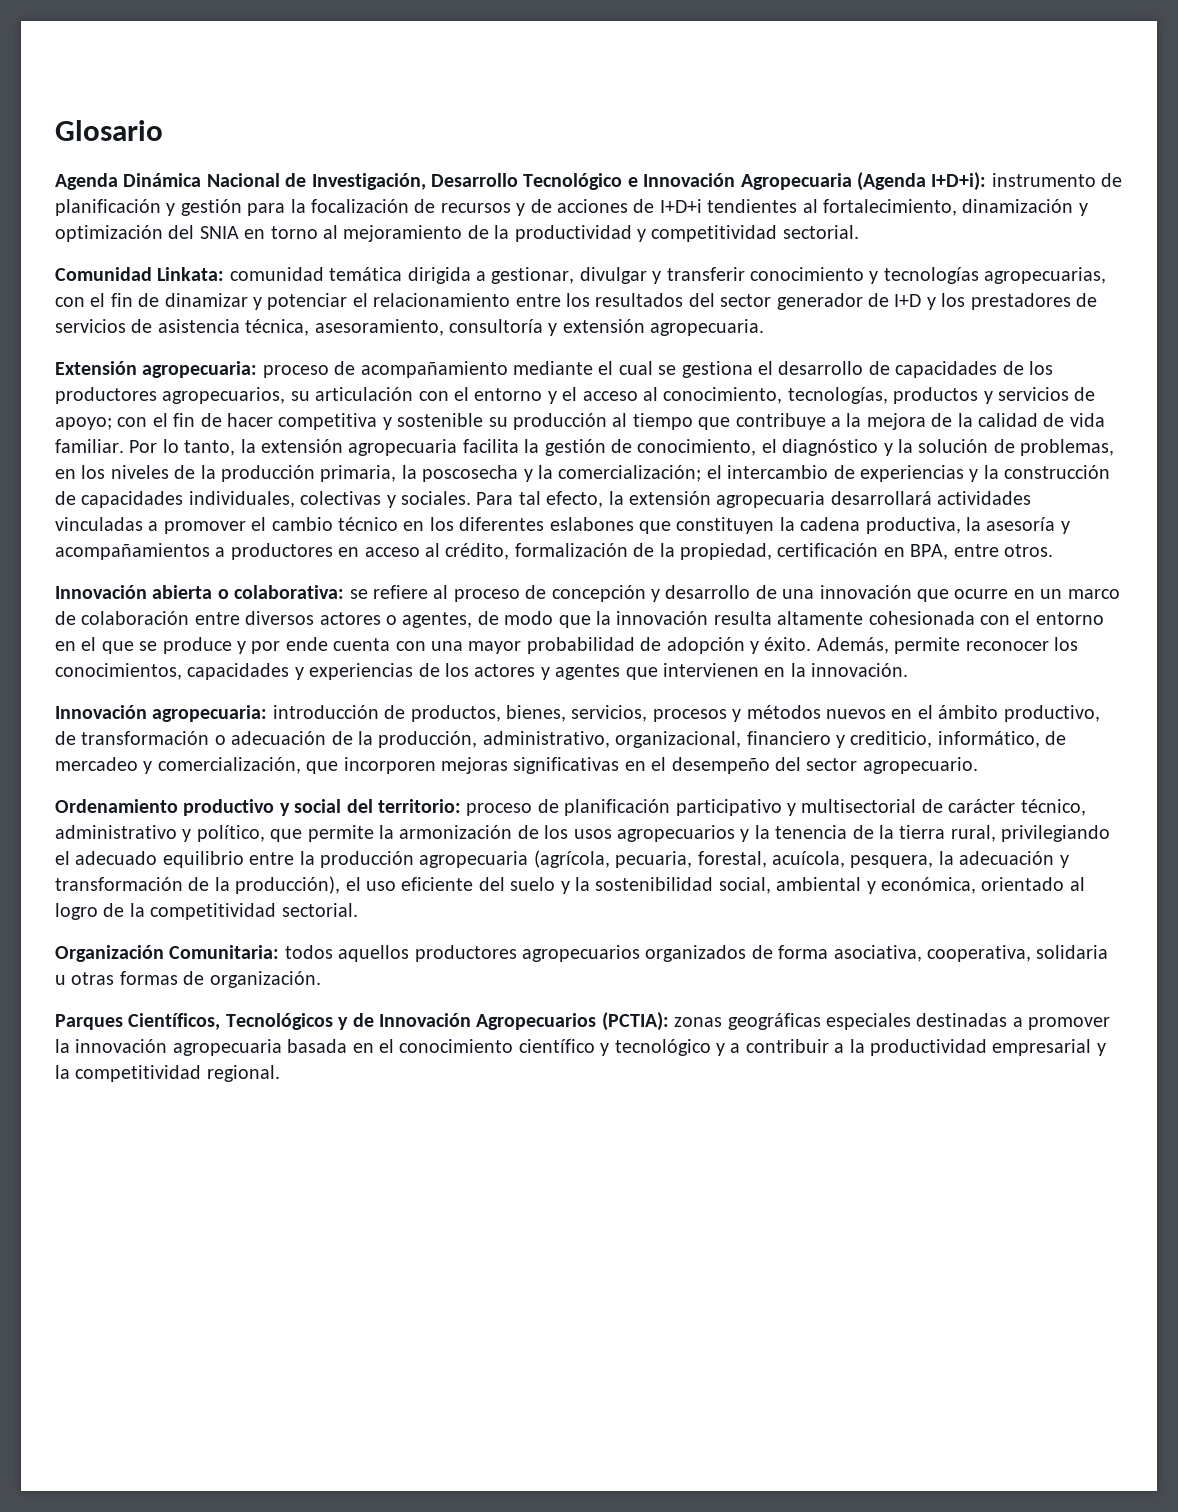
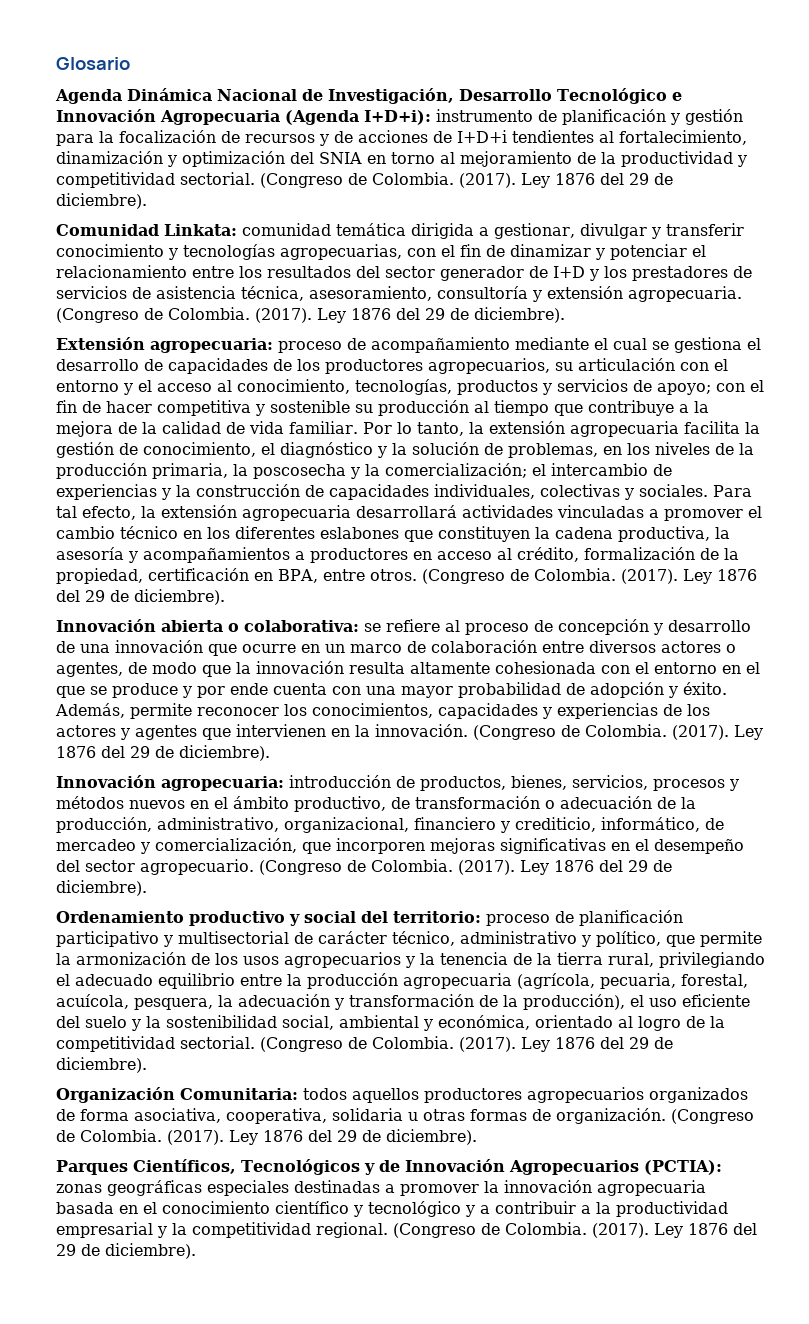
- Agenda Dinámica Nacional de Investigación, Desarrollo Tecnológico e Innovación Agropecuaria (Agenda I+D+i): instrumento de planificación y gestión para la focalización de recursos y de acciones de I+D+i tendientes al fortalecimiento, dinamización y optimización del SNIA en torno al mejoramiento de la productividad y competitividad sectorial.
+ Agenda Dinámica Nacional de Investigación, Desarrollo Tecnológico e Innovación Agropecuaria (Agenda I+D+i): instrumento de planificación y gestión para la focalización de recursos y de acciones de I+D+i tendientes al fortalecimiento, dinamización y optimización del SNIA en torno al mejoramiento de la productividad y competitividad sectorial. (Congreso de Colombia. (2017). Ley 1876 del 29 de diciembre).
- Comunidad Linkata: comunidad temática dirigida a gestionar, divulgar y transferir conocimiento y tecnologías agropecuarias, con el fin de dinamizar y potenciar el relacionamiento entre los resultados del sector generador de I+D y los prestadores de servicios de asistencia técnica, asesoramiento, consultoría y extensión agropecuaria.
+ Comunidad Linkata: comunidad temática dirigida a gestionar, divulgar y transferir conocimiento y tecnologías agropecuarias, con el fin de dinamizar y potenciar el relacionamiento entre los resultados del sector generador de I+D y los prestadores de servicios de asistencia técnica, asesoramiento, consultoría y extensión agropecuaria. (Congreso de Colombia. (2017). Ley 1876 del 29 de diciembre).
- Para tal efecto, la extensión agropecuaria desarrollará actividades vinculadas a promover el cambio técnico en los diferentes eslabones que constituyen la cadena productiva, la asesoría y acompañamientos a productores en acceso al crédito, formalización de la propiedad, certificación en BPA, entre otros.
+ Para tal efecto, la extensión agropecuaria desarrollará actividades vinculadas a promover el cambio técnico en los diferentes eslabones que constituyen la cadena productiva, la asesoría y acompañamientos a productores en acceso al crédito, formalización de la propiedad, certificación en BPA, entre otros. (Congreso de Colombia. (2017). Ley 1876 del 29 de diciembre).
- Además, permite reconocer los conocimientos, capacidades y experiencias de los actores y agentes que intervienen en la innovación.
+ Además, permite reconocer los conocimientos, capacidades y experiencias de los actores y agentes que intervienen en la innovación. (Congreso de Colombia. (2017). Ley 1876 del 29 de diciembre).
- Innovación agropecuaria: introducción de productos, bienes, servicios, procesos y métodos nuevos en el ámbito productivo, de transformación o adecuación de la producción, administrativo, organizacional, financiero y crediticio, informático, de mercadeo y comercialización, que incorporen mejoras significativas en el desempeño del sector agropecuario.
+ Innovación agropecuaria: introducción de productos, bienes, servicios, procesos y métodos nuevos en el ámbito productivo, de transformación o adecuación de la producción, administrativo, organizacional, financiero y crediticio, informático, de mercadeo y comercialización, que incorporen mejoras significativas en el desempeño del sector agropecuario. (Congreso de Colombia. (2017). Ley 1876 del 29 de diciembre).
- proceso de planificación participativo y multisectorial de carácter técnico, administrativo y político, que permite la armonización de los usos agropecuarios y la tenencia de la tierra rural, privilegiando el adecuado equilibrio entre la producción agropecuaria (agrícola, pecuaria, forestal, acuícola, pesquera, la adecuación y transformación de la producción), el uso eficiente del suelo y la sostenibilidad social, ambiental y económica, orientado al logro de la competitividad sectorial.
+ proceso de planificación participativo y multisectorial de carácter técnico, administrativo y político, que permite la armonización de los usos agropecuarios y la tenencia de la tierra rural, privilegiando el adecuado equilibrio entre la producción agropecuaria (agrícola, pecuaria, forestal, acuícola, pesquera, la adecuación y transformación de la producción), el uso eficiente del suelo y la sostenibilidad social, ambiental y económica, orientado al logro de la competitividad sectorial. (Congreso de Colombia. (2017). Ley 1876 del 29 de diciembre).
- Organización Comunitaria: todos aquellos productores agropecuarios organizados de forma asociativa, cooperativa, solidaria u otras formas de organización.
+ Organización Comunitaria: todos aquellos productores agropecuarios organizados de forma asociativa, cooperativa, solidaria u otras formas de organización. (Congreso de Colombia. (2017). Ley 1876 del 29 de diciembre).
- Parques Científicos, Tecnológicos y de Innovación Agropecuarios (PCTIA): zonas geográficas especiales destinadas a promover la innovación agropecuaria basada en el conocimiento científico y tecnológico y a contribuir a la productividad empresarial y la competitividad regional.
+ Parques Científicos, Tecnológicos y de Innovación Agropecuarios (PCTIA): zonas geográficas especiales destinadas a promover la innovación agropecuaria basada en el conocimiento científico y tecnológico y a contribuir a la productividad empresarial y la competitividad regional. (Congreso de Colombia. (2017). Ley 1876 del 29 de diciembre).

